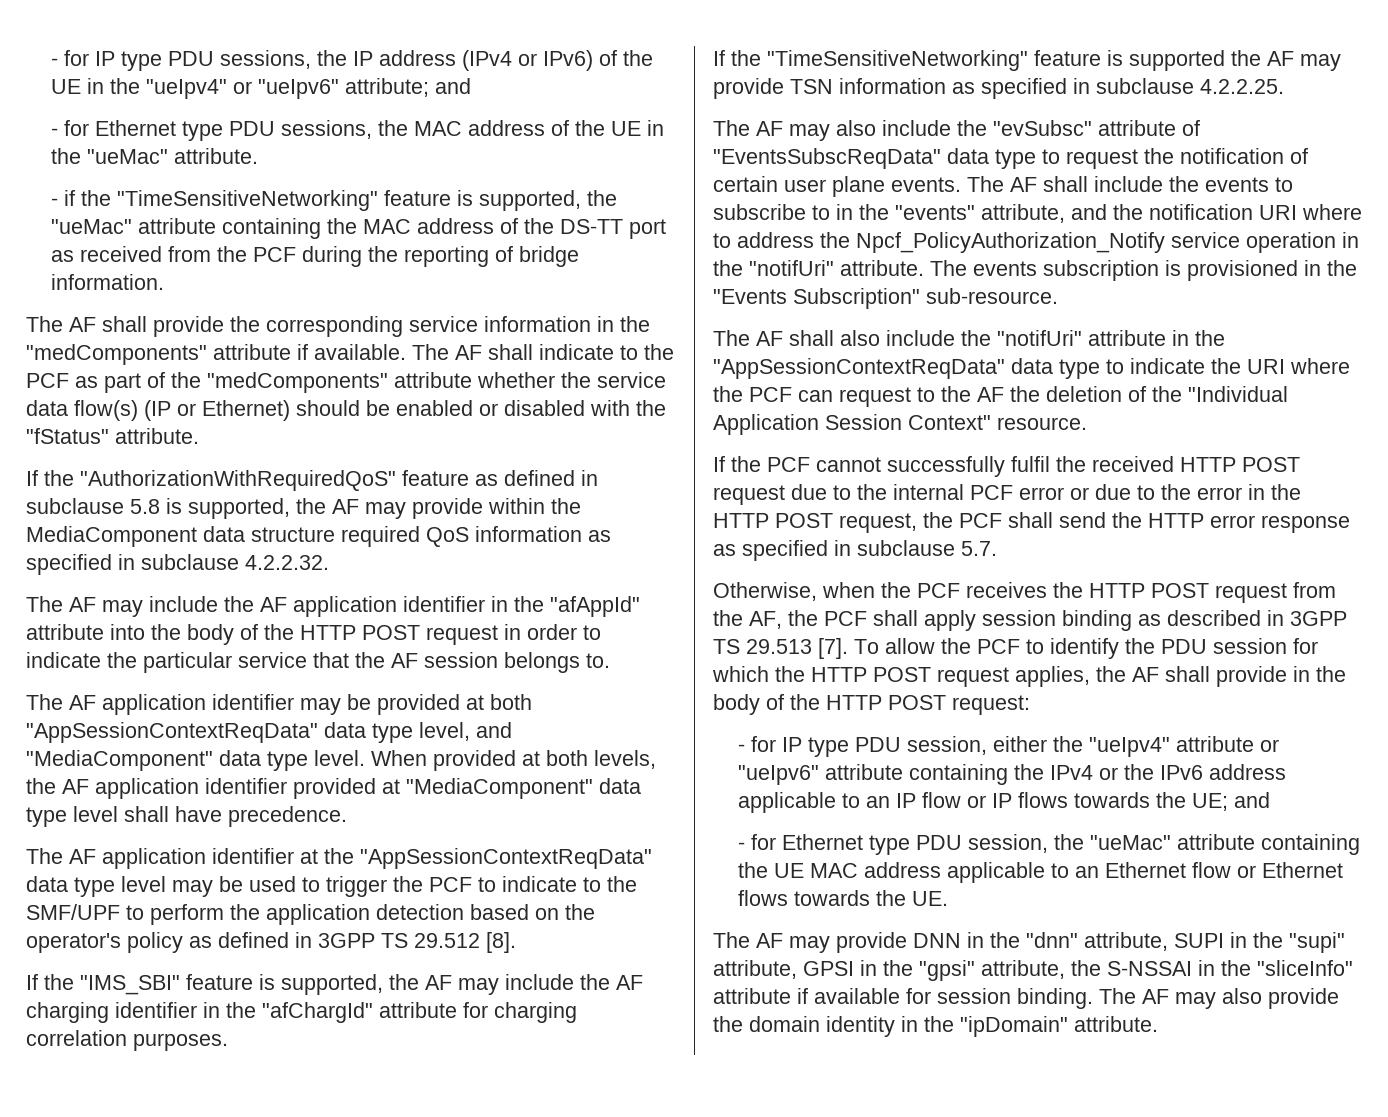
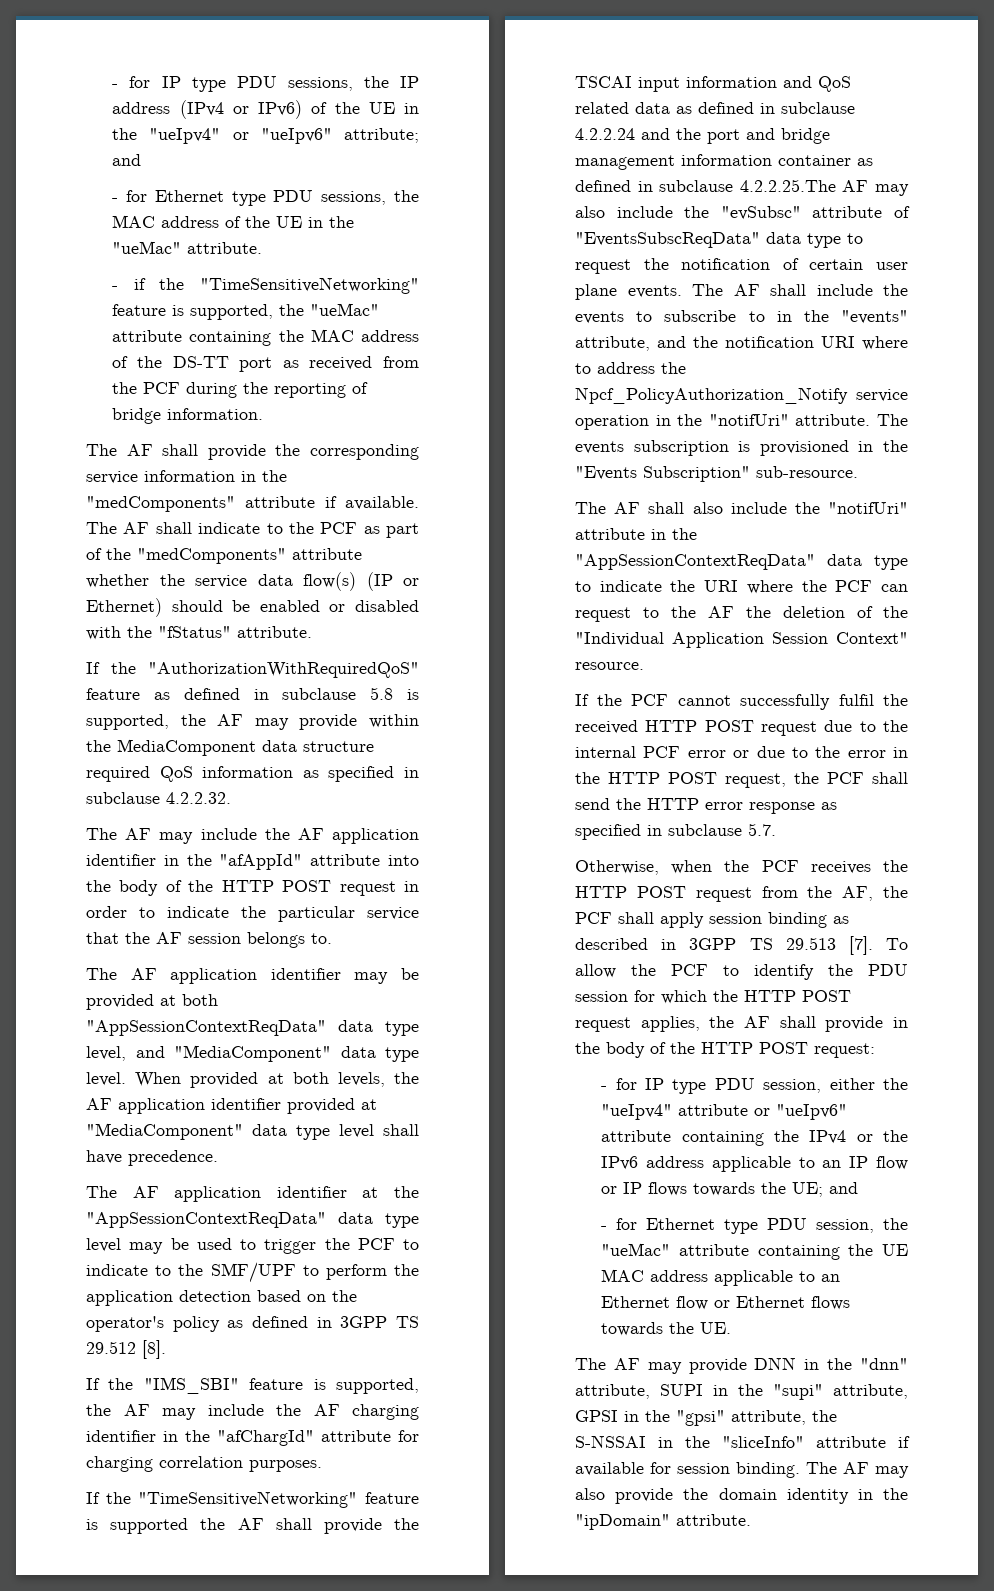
- If the "TimeSensitiveNetworking" feature is supported the AF may provide TSN information as specified in subclause 4.2.2.25.
- The AF may also include the "evSubsc" attribute of "EventsSubscReqData" data type to request the notification of certain user plane events.
+ If the "TimeSensitiveNetworking" feature is supported the AF shall provide the TSCAI input information and QoS related data as defined in subclause 4.2.2.24 and the port and bridge management information container as defined in subclause 4.2.2.25.The AF may also include the "evSubsc" attribute of "EventsSubscReqData" data type to request the notification of certain user plane events.

